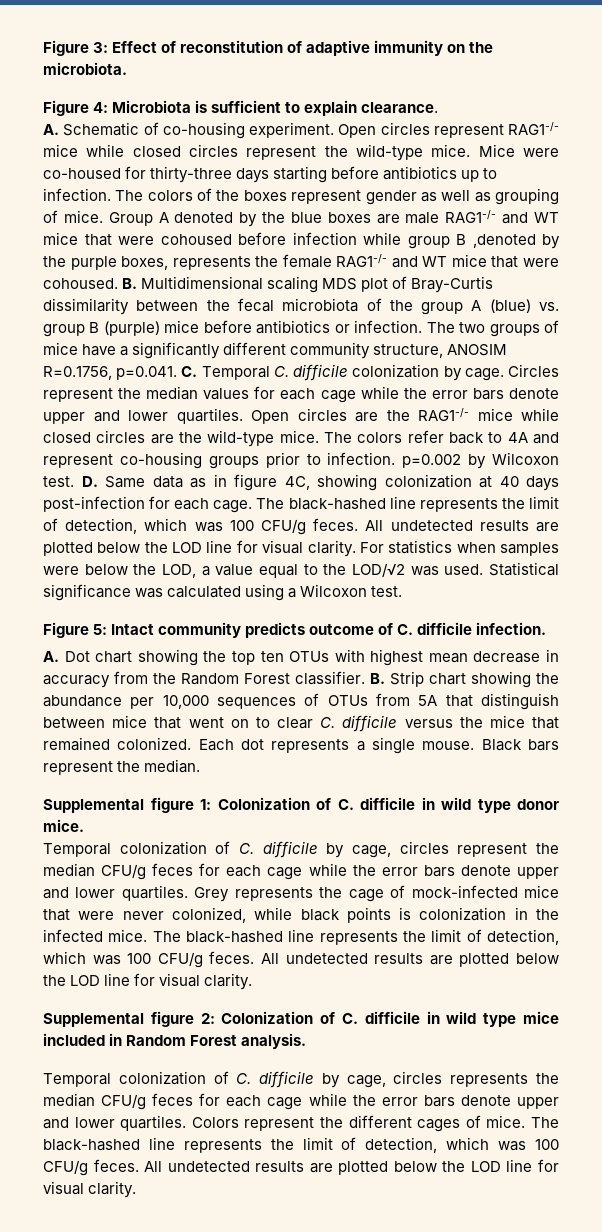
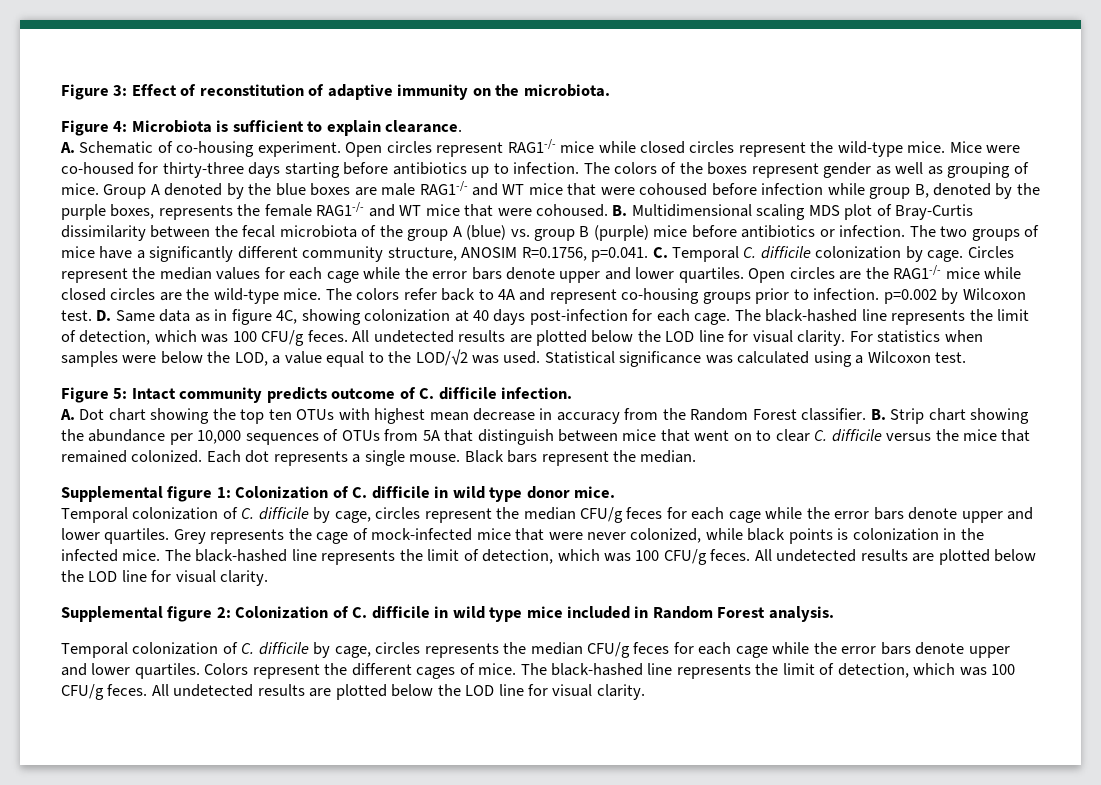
- Group A denoted by the blue boxes are male RAG1-/- and WT mice that were cohoused before infection while group B ,denoted by the purple boxes, represents the female RAG1-/- and WT mice that were cohoused.
+ Group A denoted by the blue boxes are male RAG1-/- and WT mice that were cohoused before infection while group B, denoted by the purple boxes, represents the female RAG1-/- and WT mice that were cohoused.

